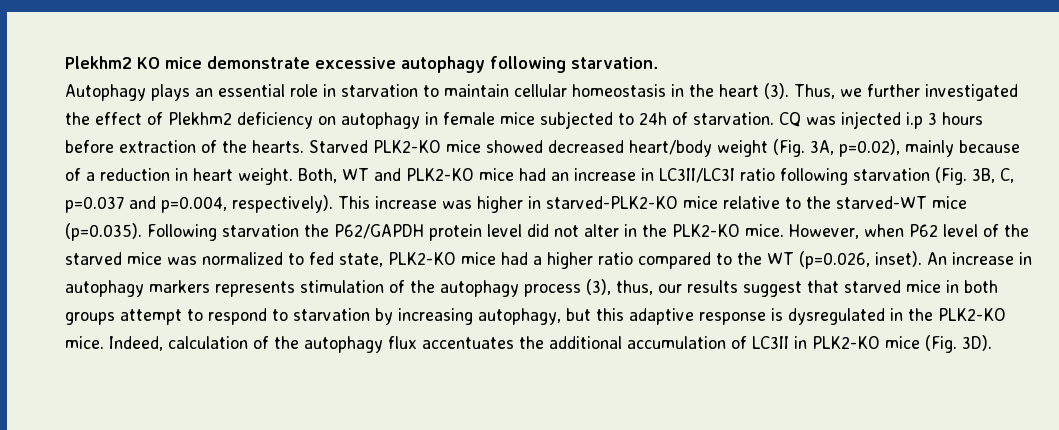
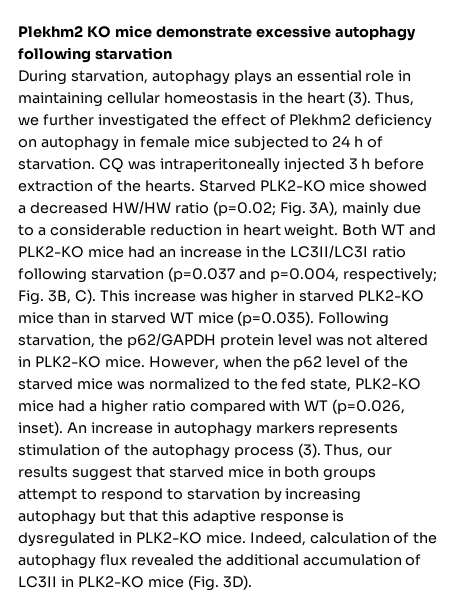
- Plekhm2 KO mice demonstrate excessive autophagy following starvation.
- Autophagy plays an essential role in starvation to maintain cellular homeostasis in the heart (3).
+ Plekhm2 KO mice demonstrate excessive autophagy following starvation
+ During starvation, autophagy plays an essential role in maintaining cellular homeostasis in the heart (3).
- Thus, we further investigated the effect of Plekhm2 deficiency on autophagy in female mice subjected to 24h of starvation.
+ Thus, we further investigated the effect of Plekhm2 deficiency on autophagy in female mice subjected to 24 h of starvation.
- CQ was injected i.p 3 hours before extraction of the hearts.
+ CQ was intraperitoneally injected 3 h before extraction of the hearts.
- Starved PLK2-KO mice showed decreased heart/body weight (Fig. 3A, p=0.02), mainly because of a reduction in heart weight.
+ Starved PLK2-KO mice showed a decreased HW/HW ratio (p=0.02; Fig. 3A), mainly due to a considerable reduction in heart weight.
- Both, WT and PLK2-KO mice had an increase in LC3II/LC3I ratio following starvation (Fig. 3B, C, p=0.037 and p=0.004, respectively). This increase was higher in starved-PLK2-KO mice relative to the starved-WT mice (p=0.035). Following starvation the P62/GAPDH protein level did not alter in the PLK2-KO mice.
+ Both WT and PLK2-KO mice had an increase in the LC3II/LC3I ratio following starvation (p=0.037 and p=0.004, respectively; Fig. 3B, C). This increase was higher in starved PLK2-KO mice than in starved WT mice (p=0.035). Following starvation, the p62/GAPDH protein level was not altered in PLK2-KO mice.
- However, when P62 level of the starved mice was normalized to fed state, PLK2-KO mice had a higher ratio compared to the WT (p=0.026, inset).
+ However, when the p62 level of the starved mice was normalized to the fed state, PLK2-KO mice had a higher ratio compared with WT (p=0.026, inset).
- An increase in autophagy markers represents stimulation of the autophagy process (3), thus, our results suggest that starved mice in both groups attempt to respond to starvation by increasing autophagy, but this adaptive response is dysregulated in the PLK2-KO mice.
+ An increase in autophagy markers represents stimulation of the autophagy process (3). Thus, our results suggest that starved mice in both groups attempt to respond to starvation by increasing autophagy but that this adaptive response is dysregulated in PLK2-KO mice.
- Indeed, calculation of the autophagy flux accentuates the additional accumulation of LC3II in PLK2-KO mice (Fig. 3D).
+ Indeed, calculation of the autophagy flux revealed the additional accumulation of LC3II in PLK2-KO mice (Fig. 3D).

